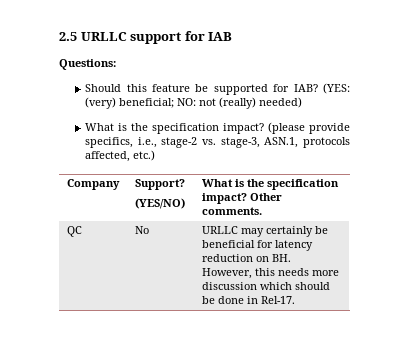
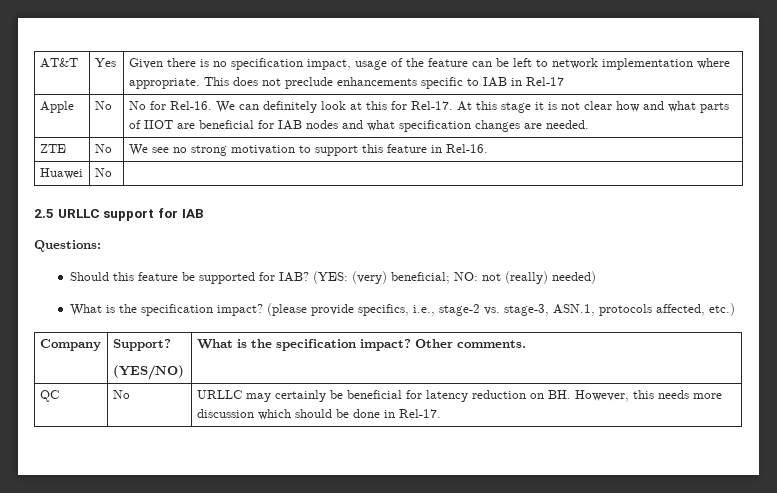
+ AT&T | Yes | Given there is no specification impact, usage of the feature can be left to network implementation where appropriate. This does not preclude enhancements specific to IAB in Rel-17
+ Apple | No | No for Rel-16. We can definitely look at this for Rel-17. At this stage it is not clear how and what parts of IIOT are beneficial for IAB nodes and what specification changes are needed.
+ ZTE | No | We see no strong motivation to support this feature in Rel-16.
+ Huawei | No |

